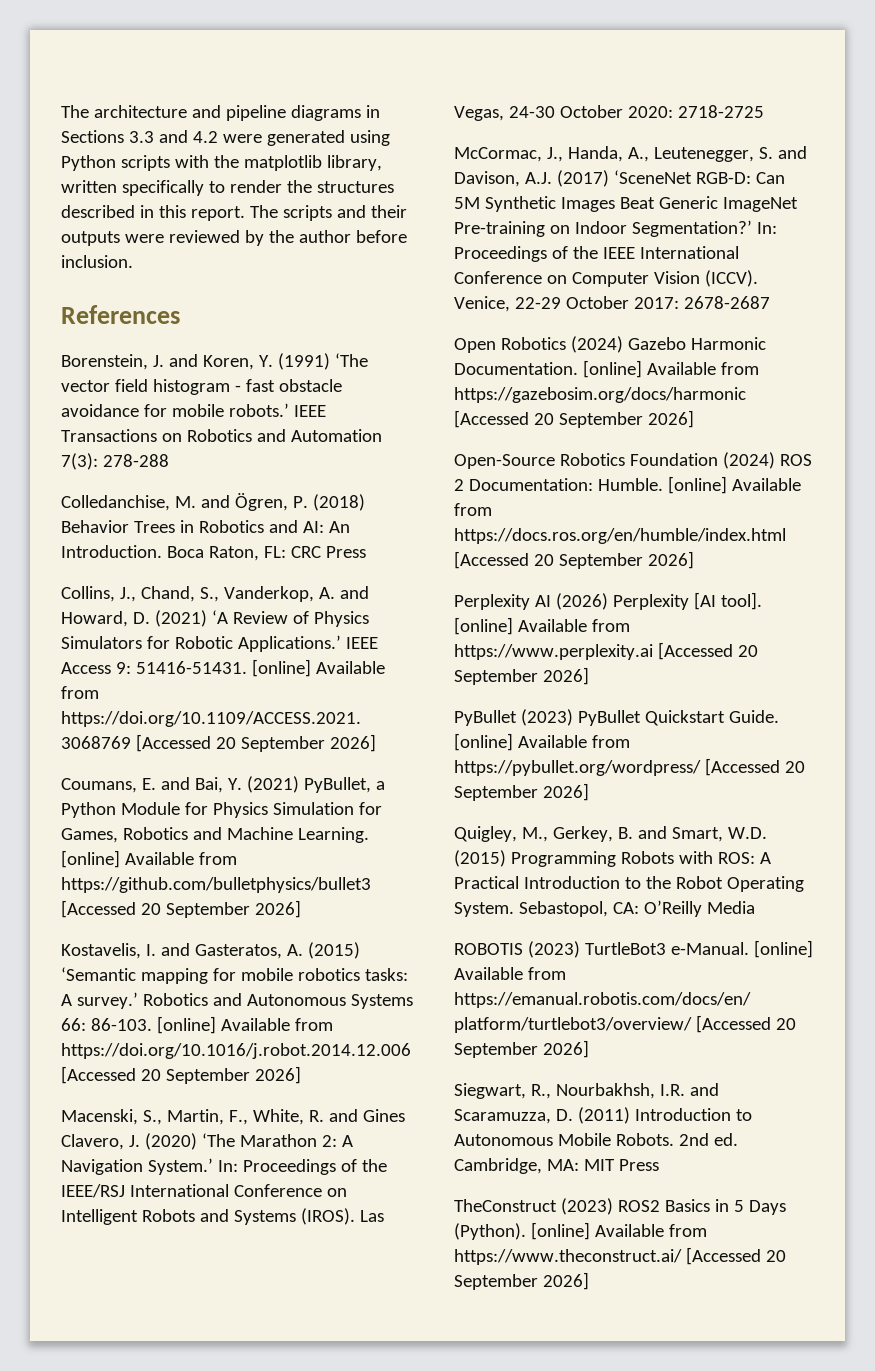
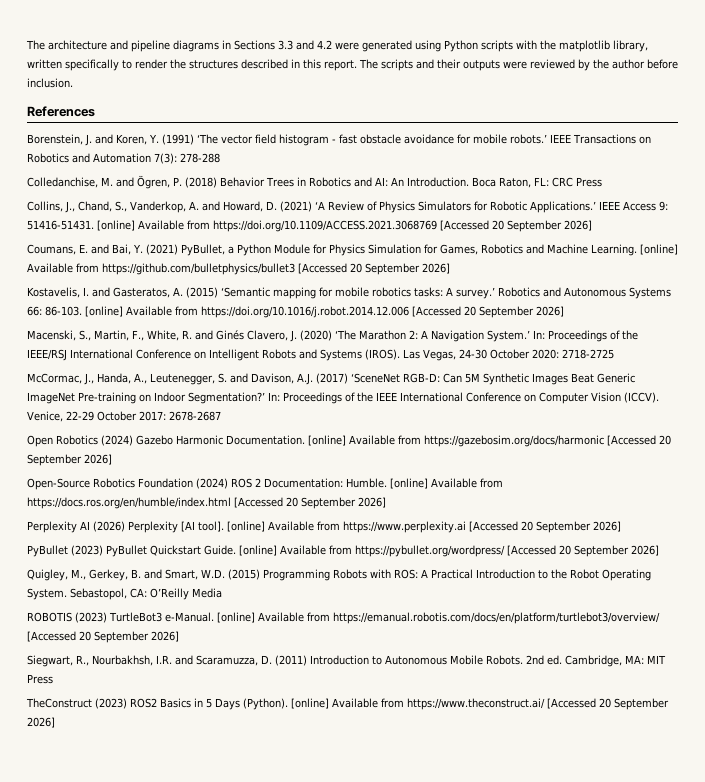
- Macenski, S., Martin, F., White, R. and Gines Clavero, J. (2020) ‘The Marathon 2: A Navigation System.’
+ Macenski, S., Martin, F., White, R. and Ginés Clavero, J. (2020) ‘The Marathon 2: A Navigation System.’

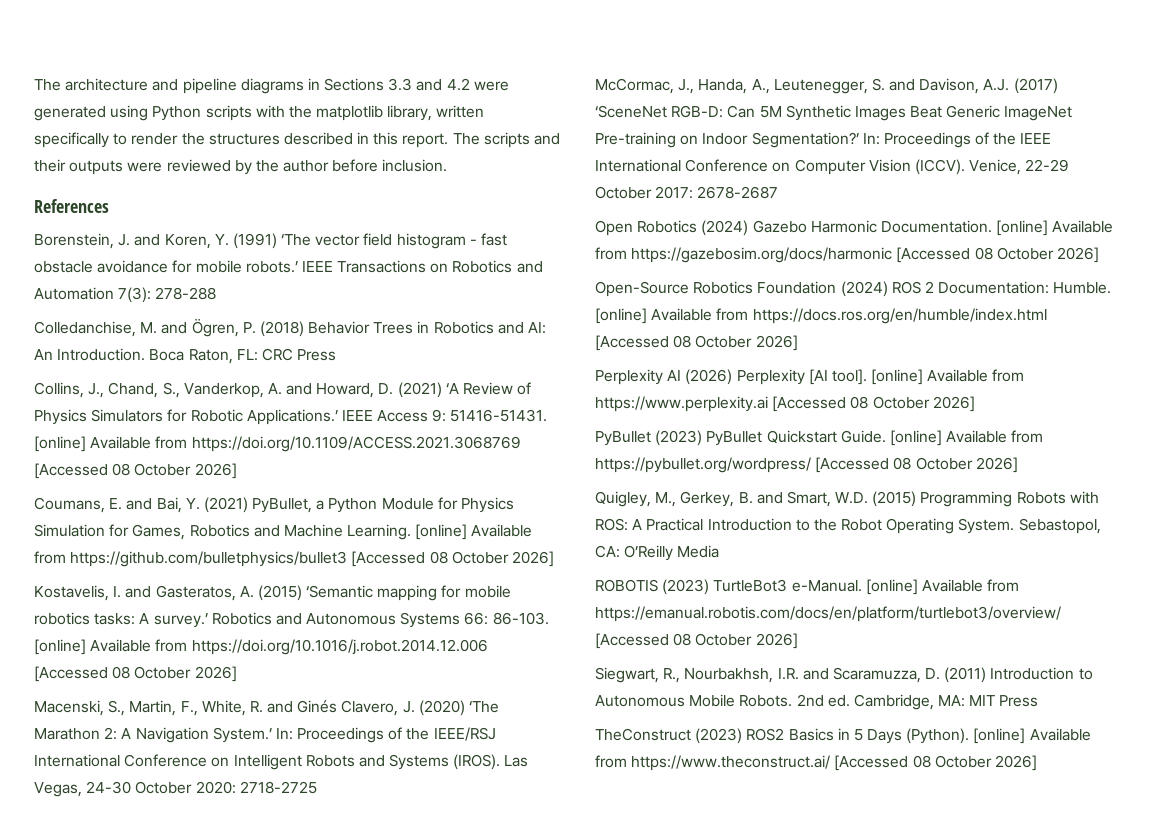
- [online] Available from https://doi.org/10.1109/ACCESS.2021.3068769 [Accessed 20 September 2026]
+ [online] Available from https://doi.org/10.1109/ACCESS.2021.3068769 [Accessed 08 October 2026]
- [online] Available from https://github.com/bulletphysics/bullet3 [Accessed 20 September 2026]
+ [online] Available from https://github.com/bulletphysics/bullet3 [Accessed 08 October 2026]
- [online] Available from https://doi.org/10.1016/j.robot.2014.12.006 [Accessed 20 September 2026]
+ [online] Available from https://doi.org/10.1016/j.robot.2014.12.006 [Accessed 08 October 2026]
- [online] Available from https://gazebosim.org/docs/harmonic [Accessed 20 September 2026]
+ [online] Available from https://gazebosim.org/docs/harmonic [Accessed 08 October 2026]
- [online] Available from https://docs.ros.org/en/humble/index.html [Accessed 20 September 2026]
+ [online] Available from https://docs.ros.org/en/humble/index.html [Accessed 08 October 2026]
- [online] Available from https://www.perplexity.ai [Accessed 20 September 2026]
+ [online] Available from https://www.perplexity.ai [Accessed 08 October 2026]
- [online] Available from https://pybullet.org/wordpress/ [Accessed 20 September 2026]
+ [online] Available from https://pybullet.org/wordpress/ [Accessed 08 October 2026]
- [online] Available from https://emanual.robotis.com/docs/en/platform/turtlebot3/overview/ [Accessed 20 September 2026]
+ [online] Available from https://emanual.robotis.com/docs/en/platform/turtlebot3/overview/ [Accessed 08 October 2026]
- [online] Available from https://www.theconstruct.ai/ [Accessed 20 September 2026]
+ [online] Available from https://www.theconstruct.ai/ [Accessed 08 October 2026]

